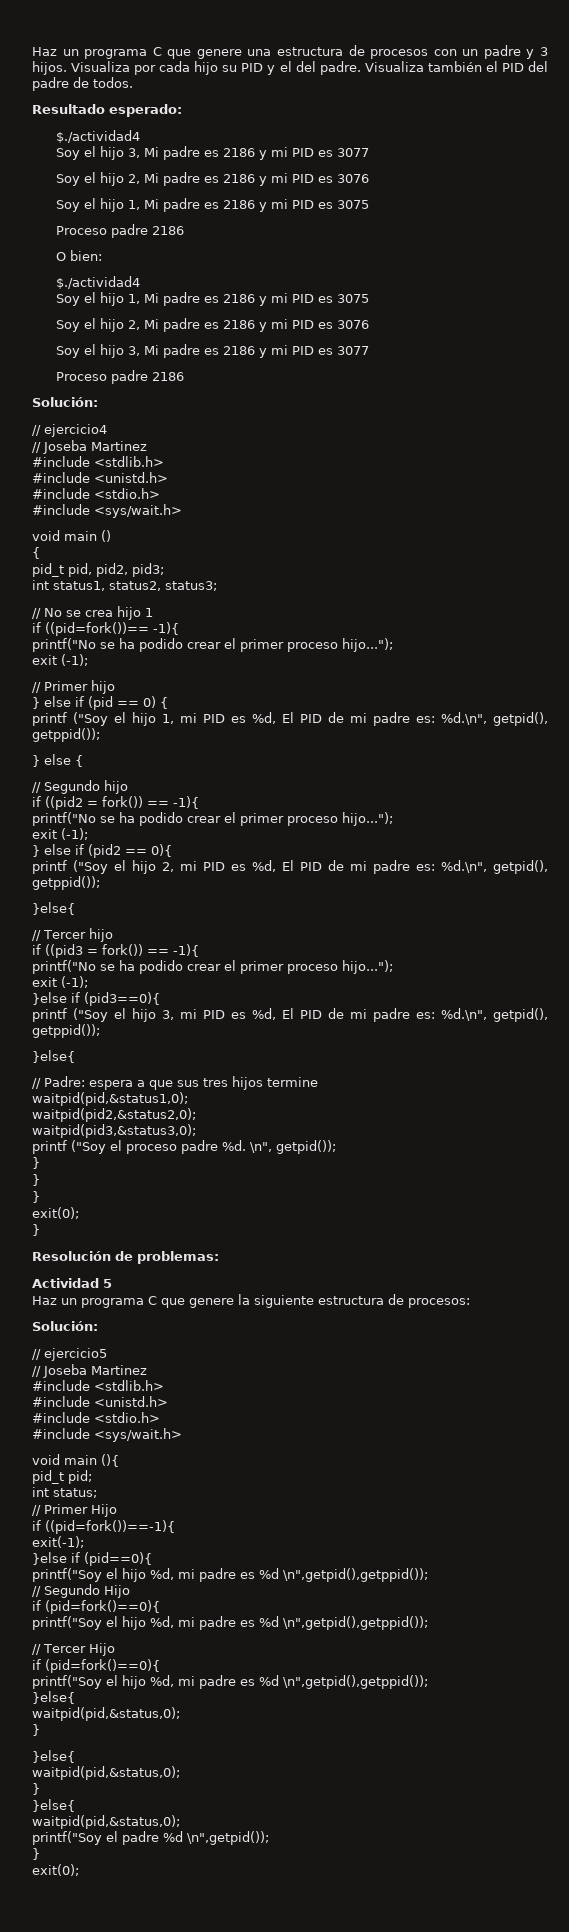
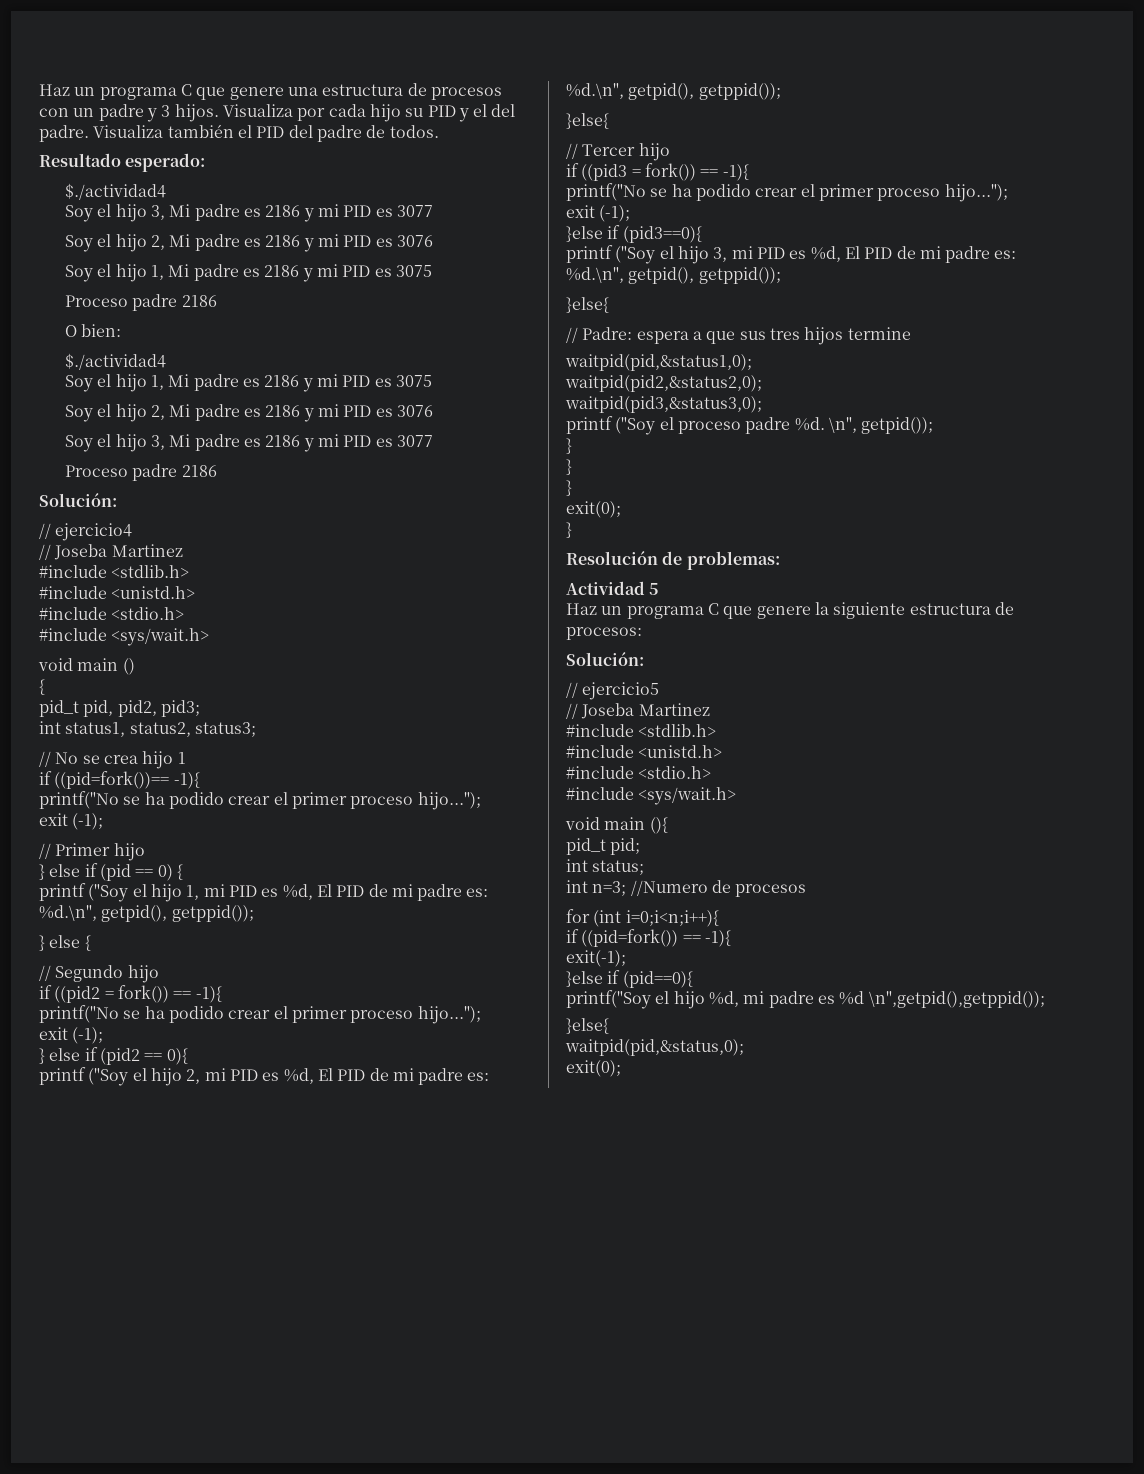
- // Primer Hijo
- if ((pid=fork())==-1){
+ int n=3; //Numero de procesos
+ for (int i=0;i<n;i++){
+ if ((pid=fork()) == -1){
  }else if (pid==0){
- printf("Soy el hijo %d, mi padre es %d \n",getpid(),getppid());
- // Segundo Hijo
- if (pid=fork()==0){
- printf("Soy el hijo %d, mi padre es %d \n",getpid(),getppid());
- // Tercer Hijo
- if (pid=fork()==0){
  printf("Soy el hijo %d, mi padre es %d \n",getpid(),getppid());
  }else{
  waitpid(pid,&status,0);
- }
- }else{
- waitpid(pid,&status,0);
- }
- }else{
- waitpid(pid,&status,0);
- printf("Soy el padre %d \n",getpid());
- }

